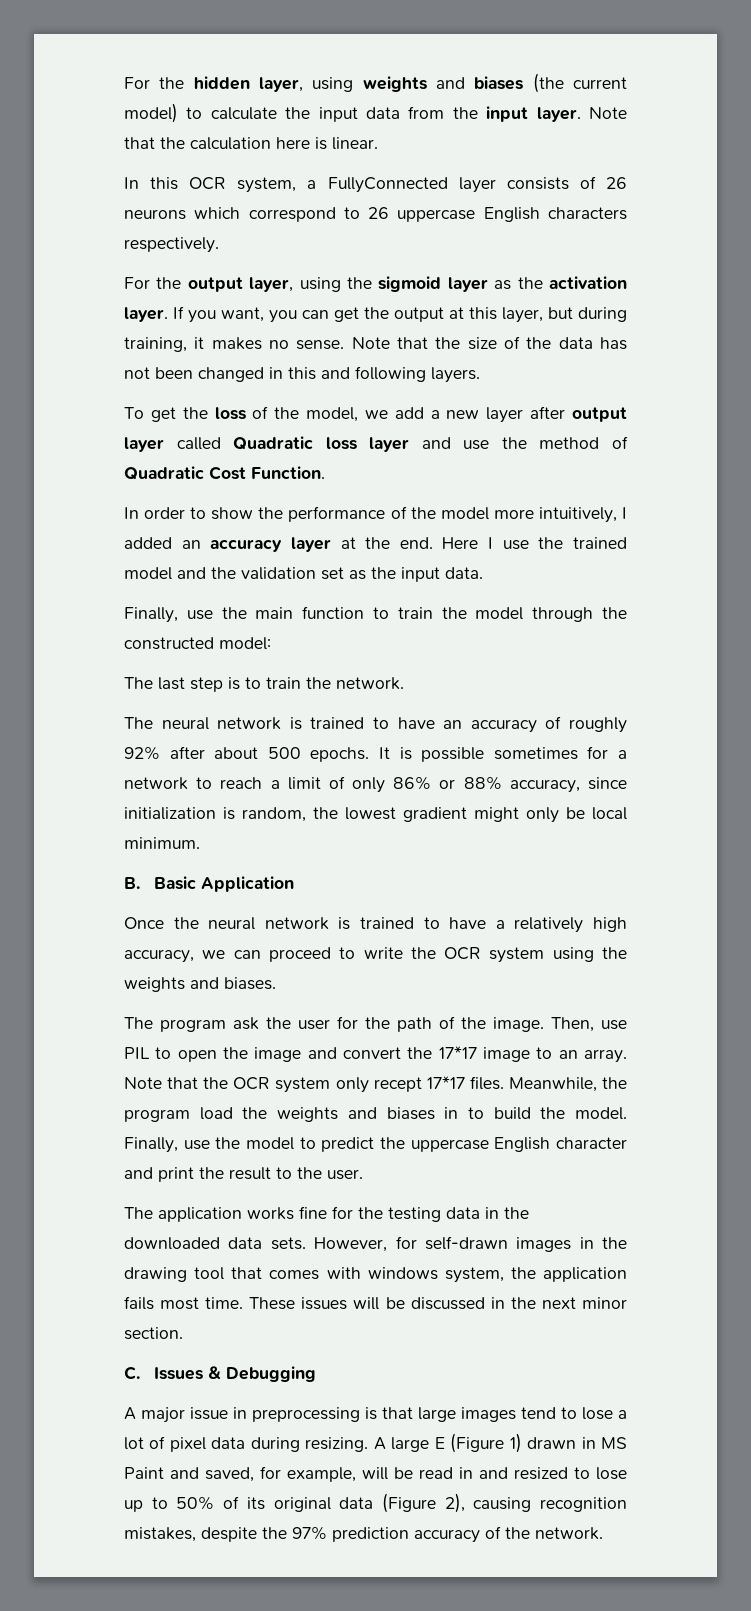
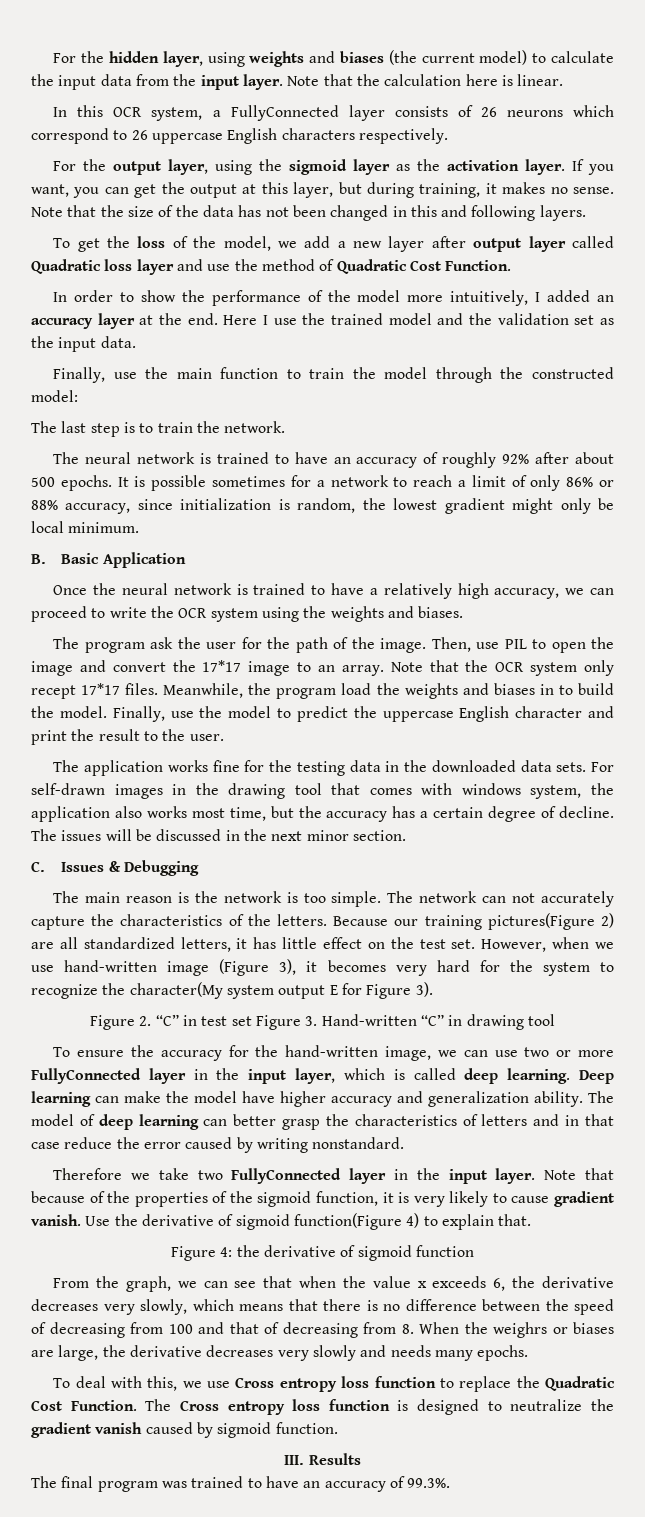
- However, for self-drawn images in the drawing tool that comes with windows system, the application fails most time. These issues will be discussed in the next minor section.
+ For self-drawn images in the drawing tool that comes with windows system, the application also works most time, but the accuracy has a certain degree of decline. The issues will be discussed in the next minor section.
- A major issue in preprocessing is that large images tend to lose a lot of pixel data during resizing. A large E (Figure 1) drawn in MS Paint and saved, for example, will be read in and resized to lose up to 50% of its original data (Figure 2), causing recognition mistakes, despite the 97% prediction accuracy of the network.
+ The main reason is the network is too simple. The network can not accurately capture the characteristics of the letters. Because our training pictures(Figure 2) are all standardized letters, it has little effect on the test set. However, when we use hand-written image (Figure 3), it becomes very hard for the system to recognize the character(My system output E for Figure 3).
+ Figure 2. “C” in test set Figure 3. Hand-written “C” in drawing tool
+ To ensure the accuracy for the hand-written image, we can use two or more FullyConnected layer in the input layer, which is called deep learning. Deep learning can make the model have higher accuracy and generalization ability. The model of deep learning can better grasp the characteristics of letters and in that case reduce the error caused by writing nonstandard.
+ Therefore we take two FullyConnected layer in the input layer. Note that because of the properties of the sigmoid function, it is very likely to cause gradient vanish. Use the derivative of sigmoid function(Figure 4) to explain that.
+ Figure 4: the derivative of sigmoid function
+ From the graph, we can see that when the value x exceeds 6, the derivative decreases very slowly, which means that there is no difference between the speed of decreasing from 100 and that of decreasing from 8. When the weighrs or biases are large, the derivative decreases very slowly and needs many epochs.
+ To deal with this, we use Cross entropy loss function to replace the Quadratic Cost Function. The Cross entropy loss function is designed to neutralize the gradient vanish caused by sigmoid function.
+ III. Results
+ The final program was trained to have an accuracy of 99.3%.

